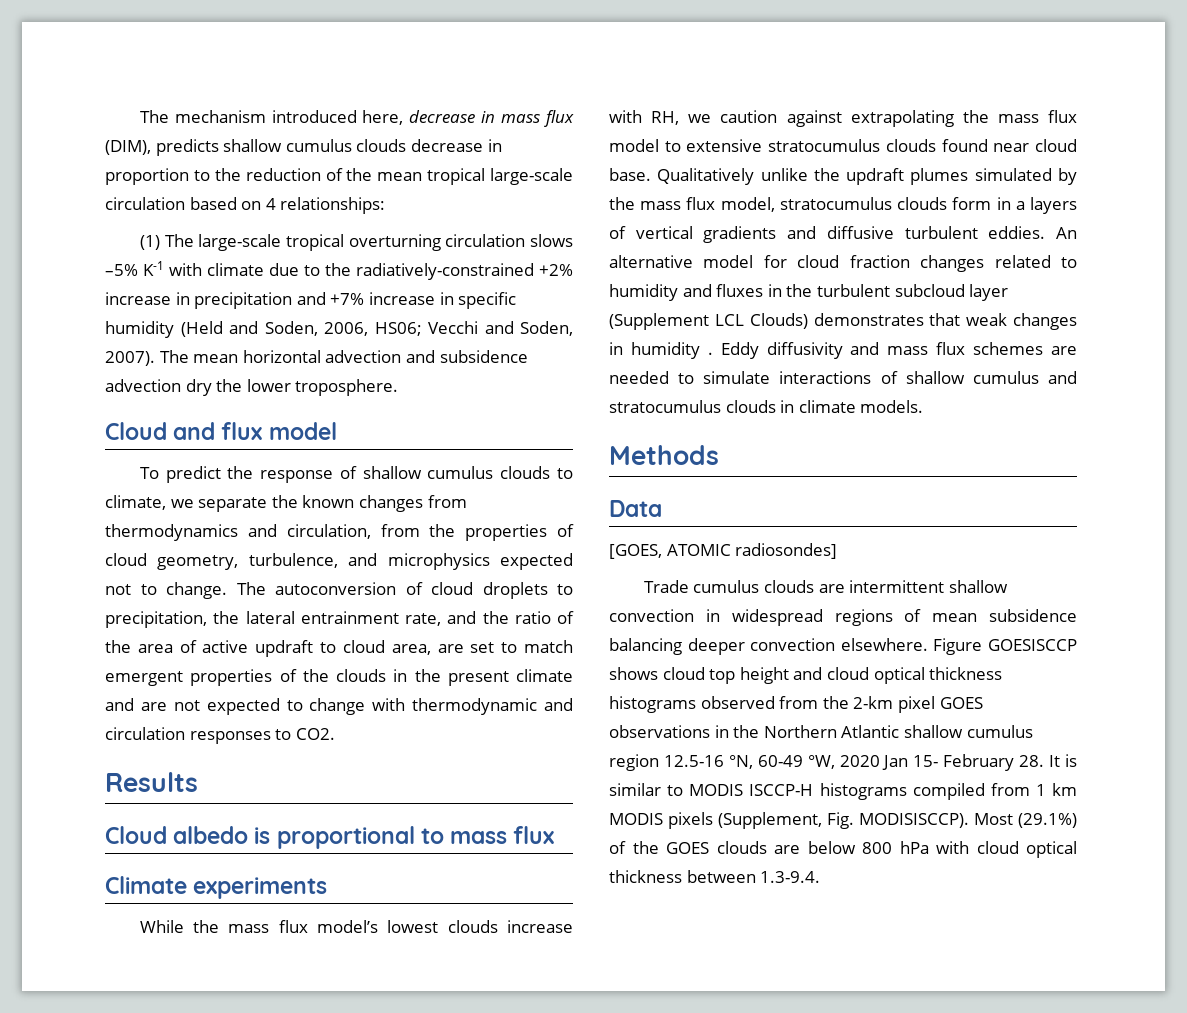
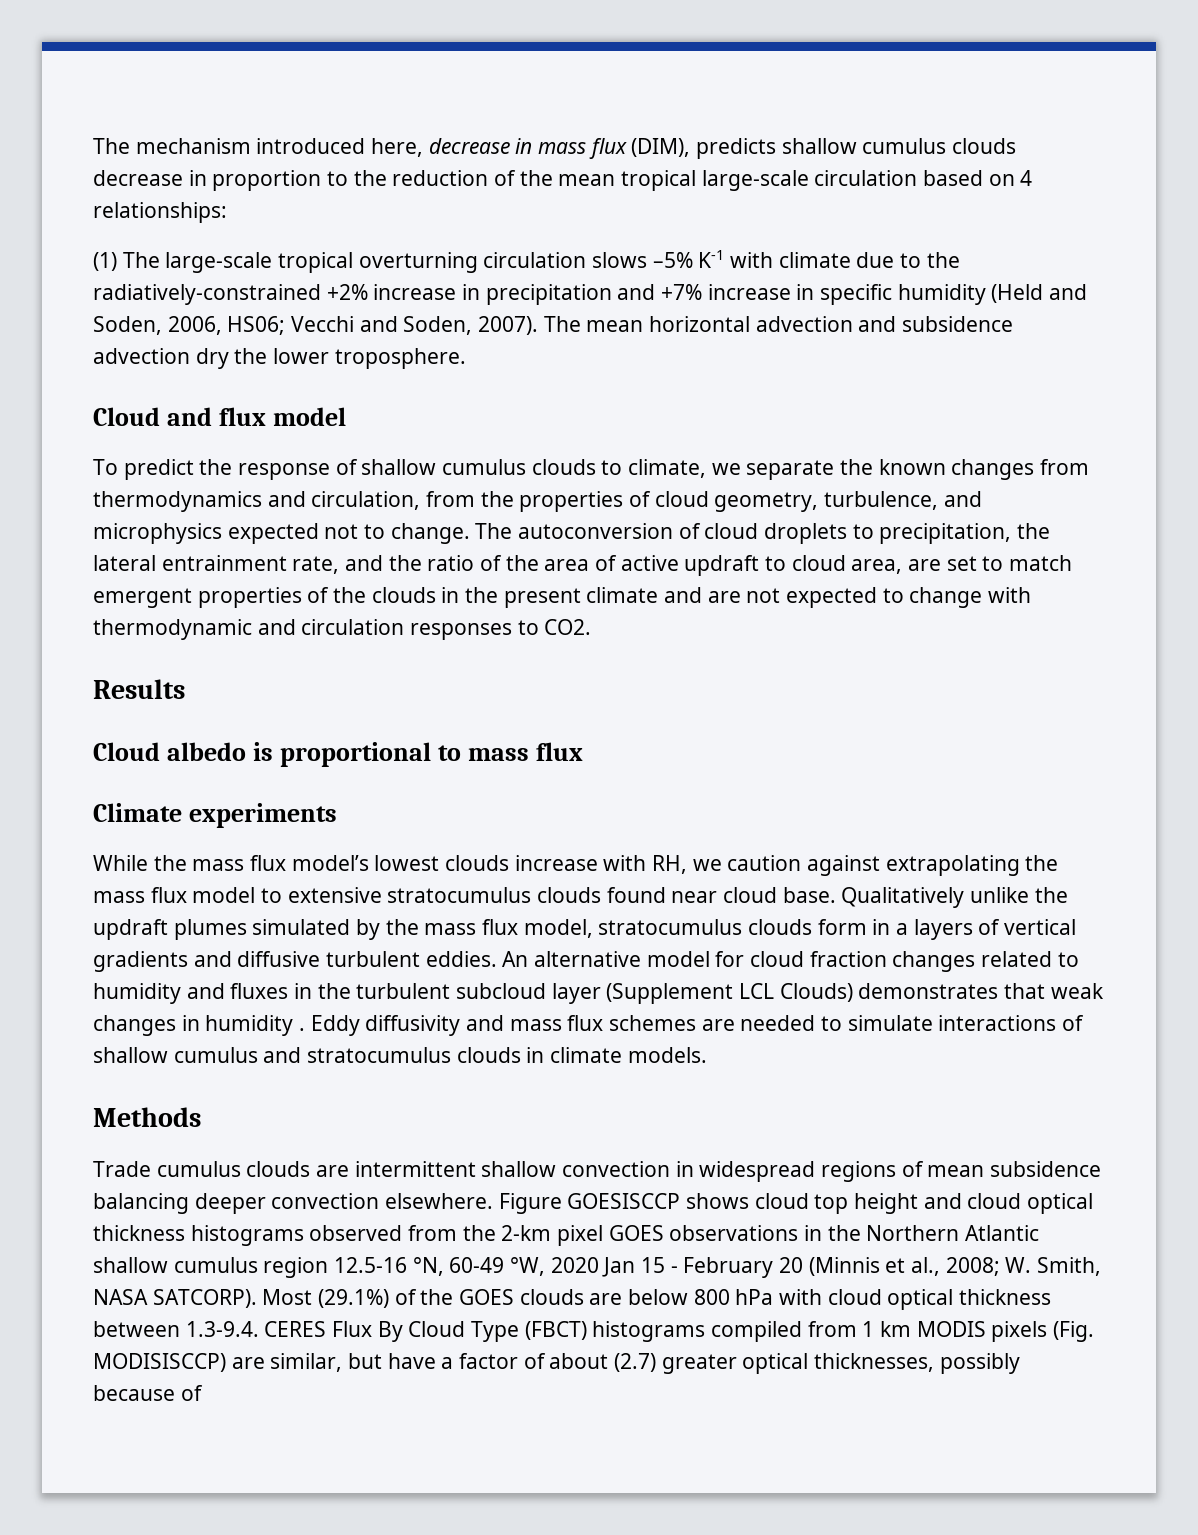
- Data
- [GOES, ATOMIC radiosondes]
- Figure GOESISCCP shows cloud top height and cloud optical thickness histograms observed from the 2-km pixel GOES observations in the Northern Atlantic shallow cumulus region 12.5-16 °N, 60-49 °W, 2020 Jan 15- February 28. It is similar to MODIS ISCCP-H histograms compiled from 1 km MODIS pixels (Supplement, Fig. MODISISCCP).
+ Figure GOESISCCP shows cloud top height and cloud optical thickness histograms observed from the 2-km pixel GOES observations in the Northern Atlantic shallow cumulus region 12.5-16 °N, 60-49 °W, 2020 Jan 15 - February 20 (Minnis et al., 2008; W. Smith, NASA SATCORP).
- Most (29.1%) of the GOES clouds are below 800 hPa with cloud optical thickness between 1.3-9.4.
+ Most (29.1%) of the GOES clouds are below 800 hPa with cloud optical thickness between 1.3-9.4. CERES Flux By Cloud Type (FBCT) histograms compiled from 1 km MODIS pixels (Fig. MODISISCCP) are similar, but have a factor of about (2.7) greater optical thicknesses, possibly because of

